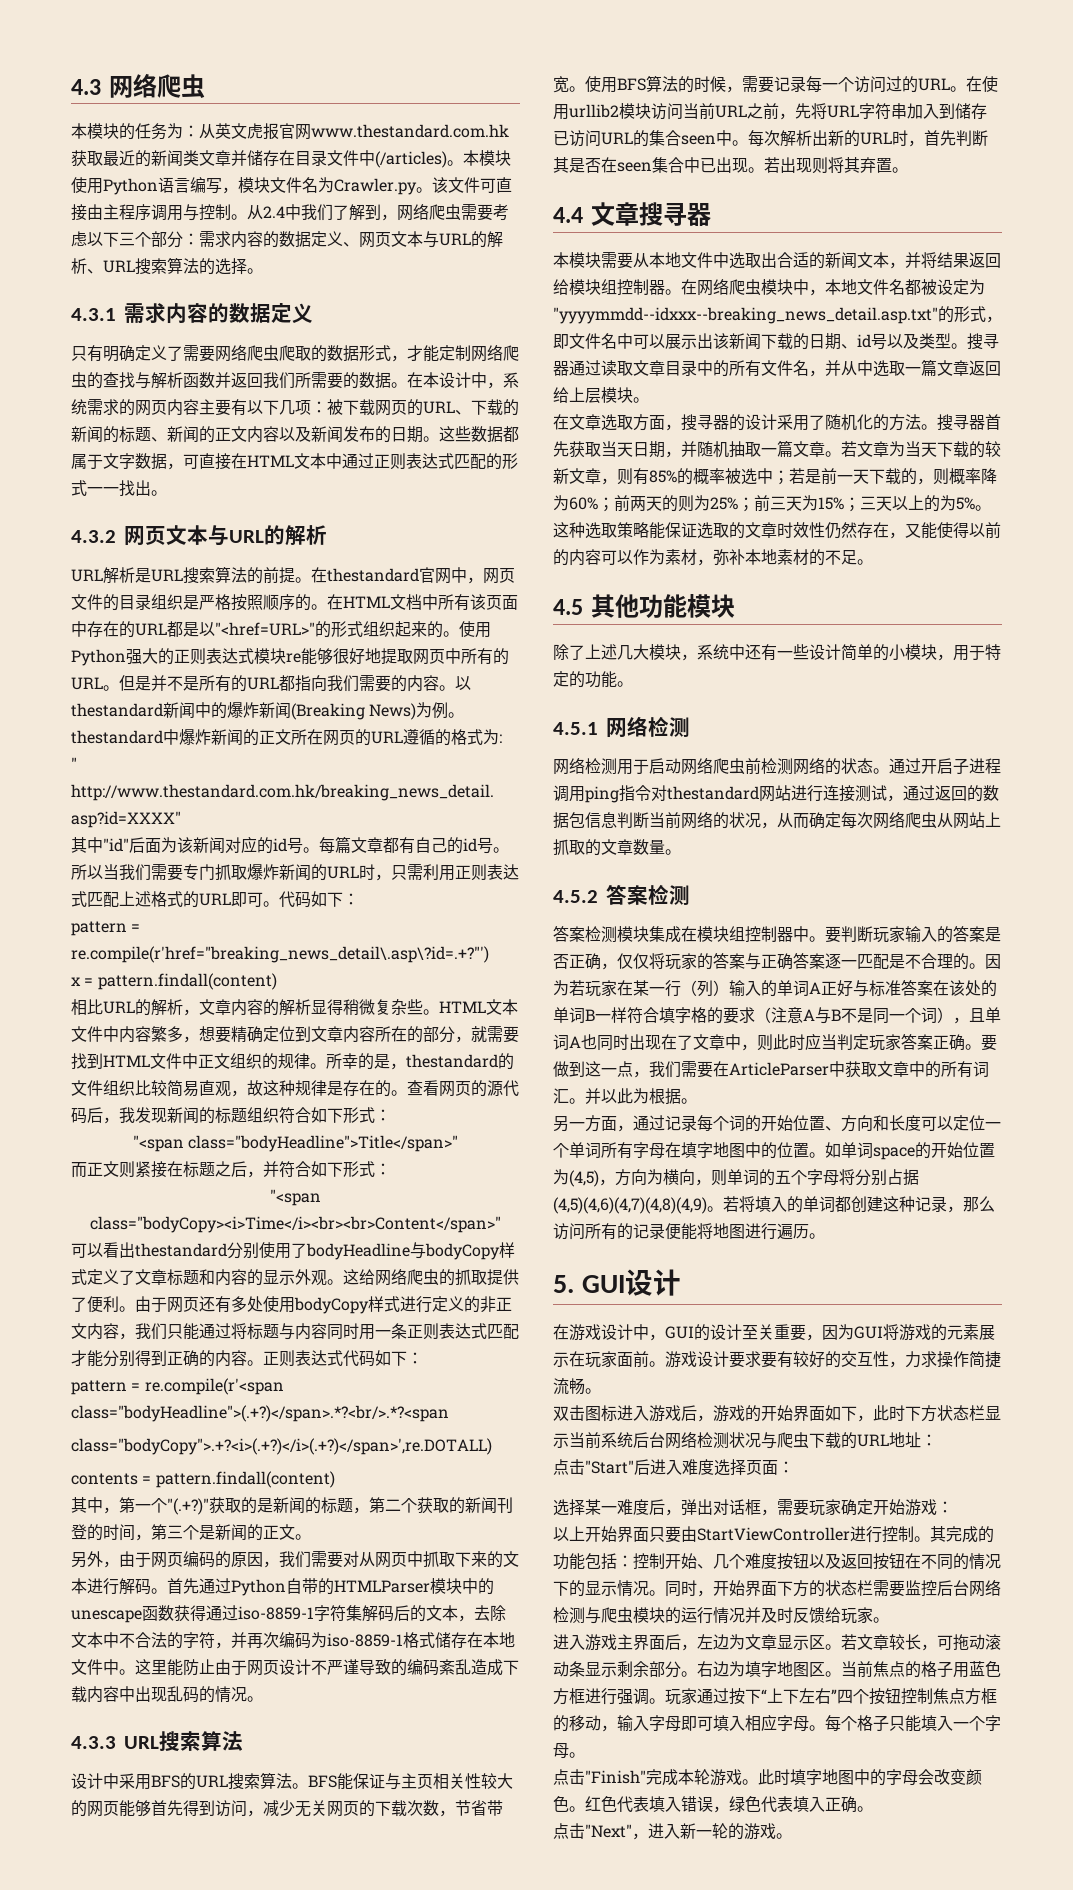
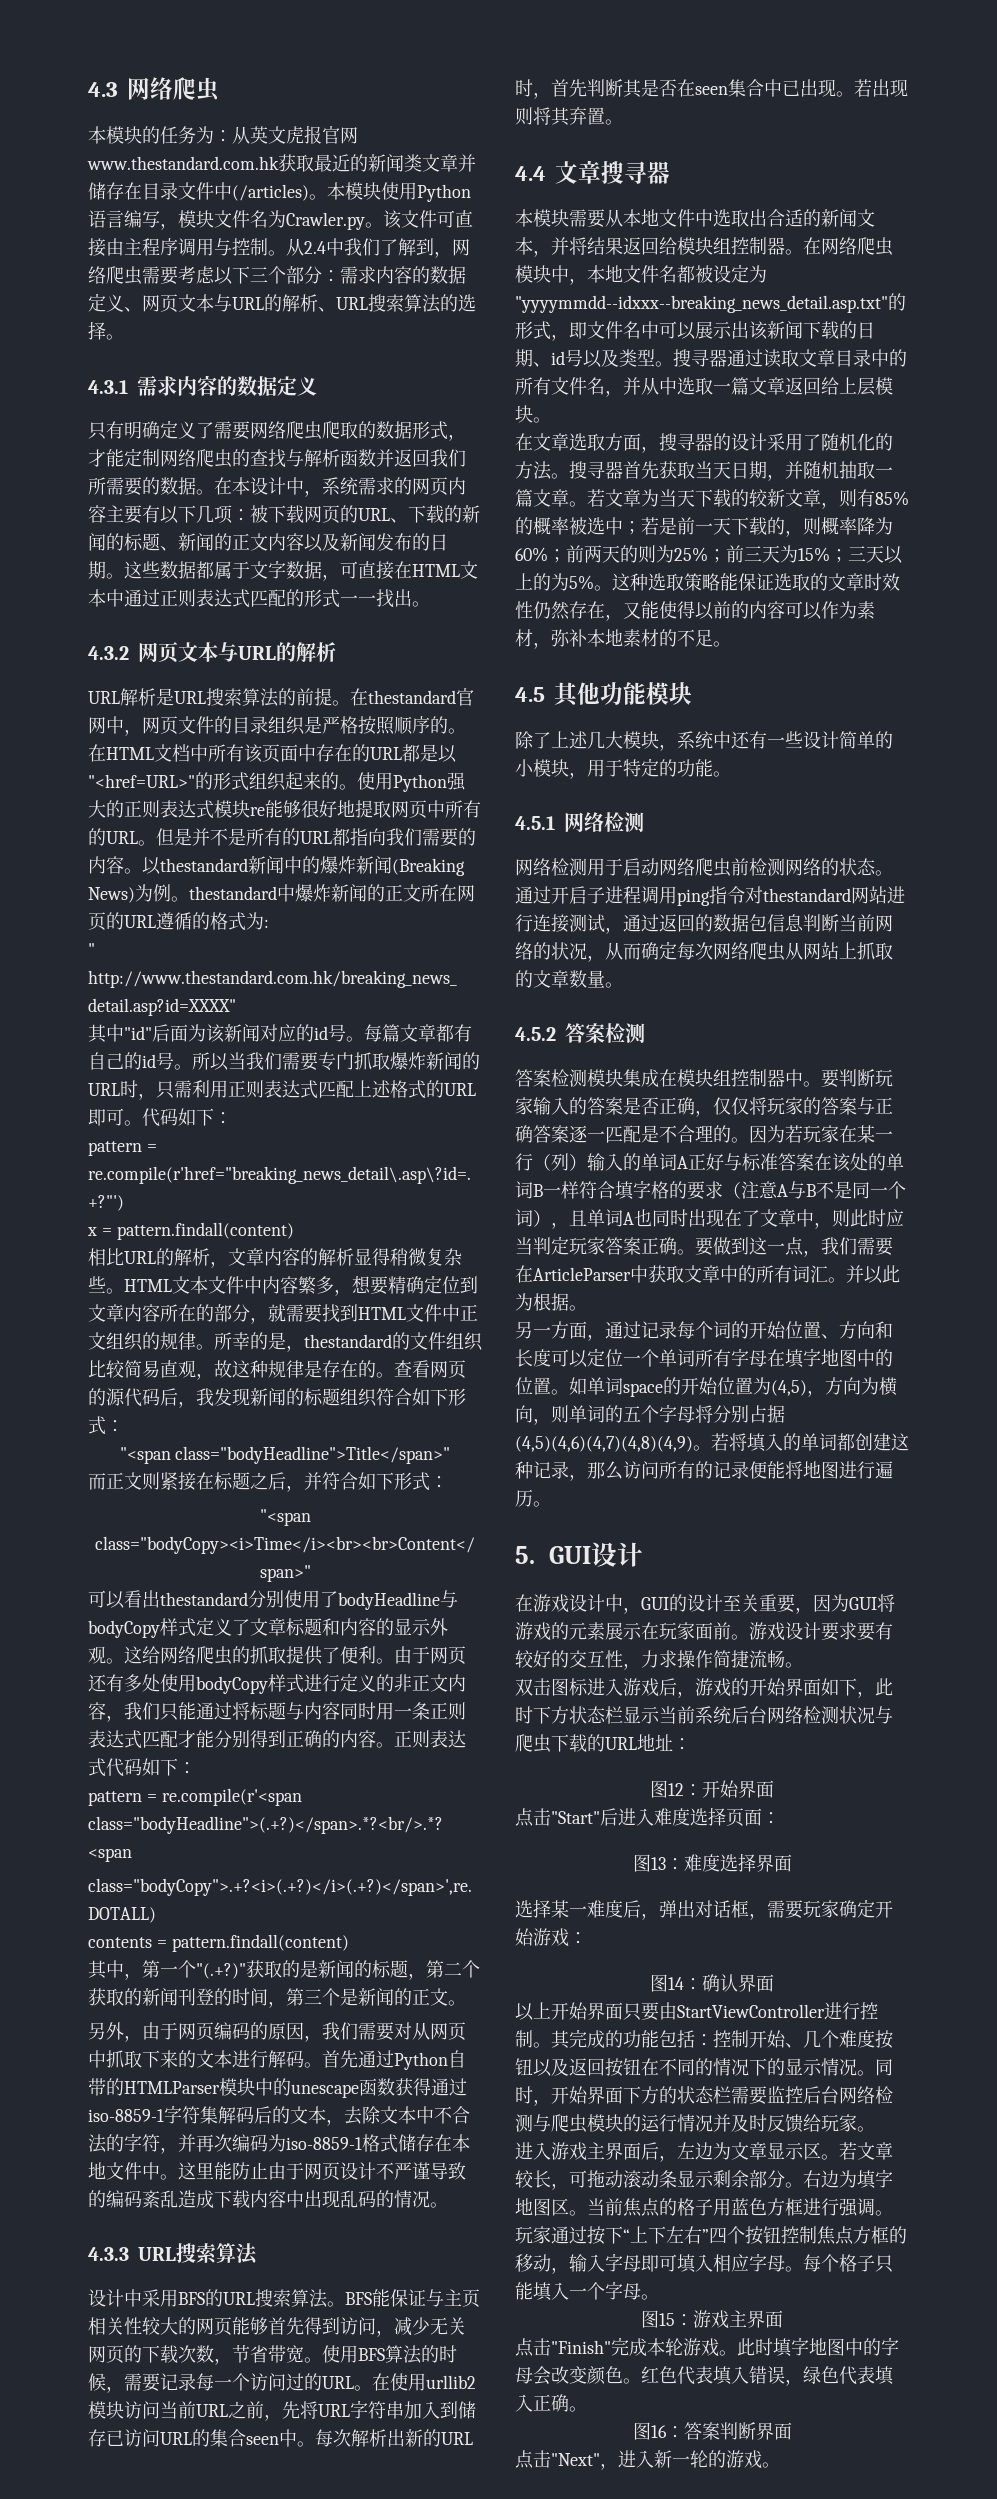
+ 图12：开始界面
+ 图13：难度选择界面
+ 图14：确认界面
+ 图15：游戏主界面
+ 图16：答案判断界面

